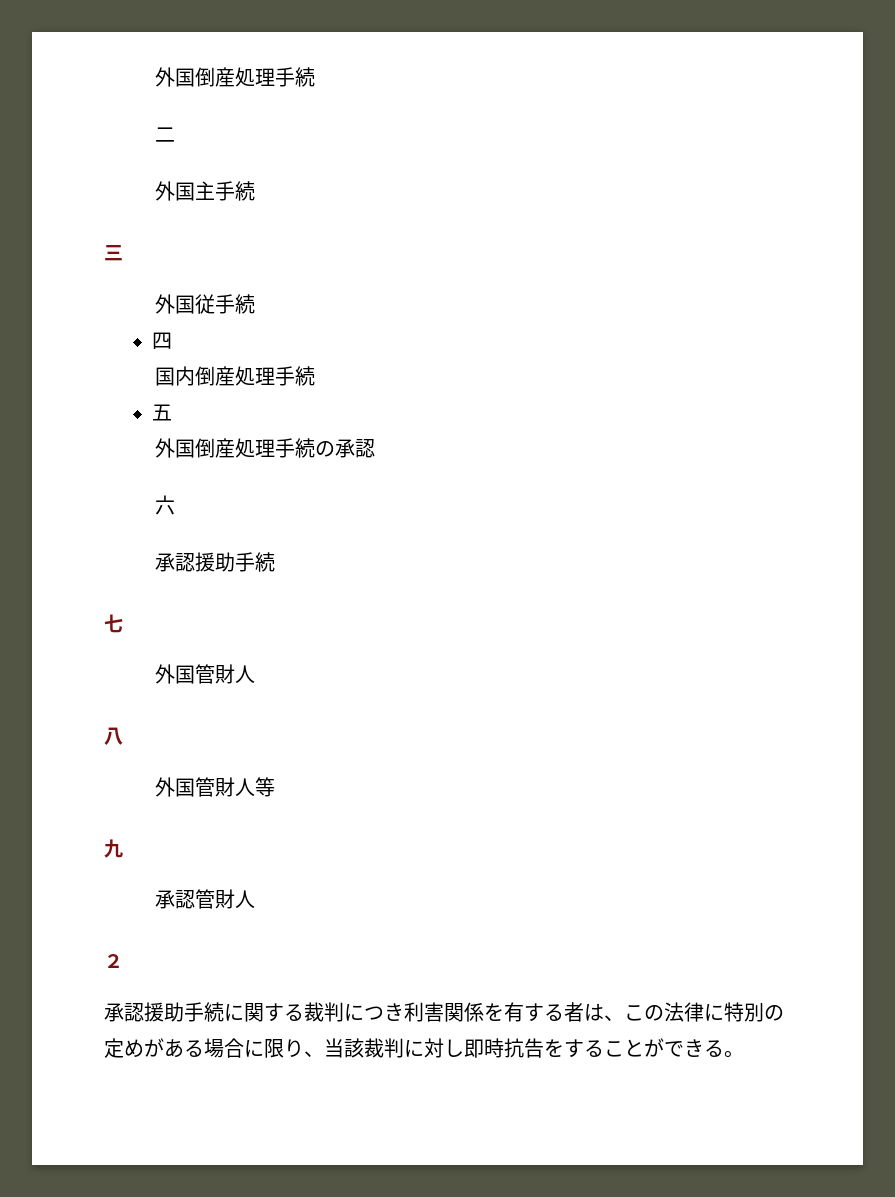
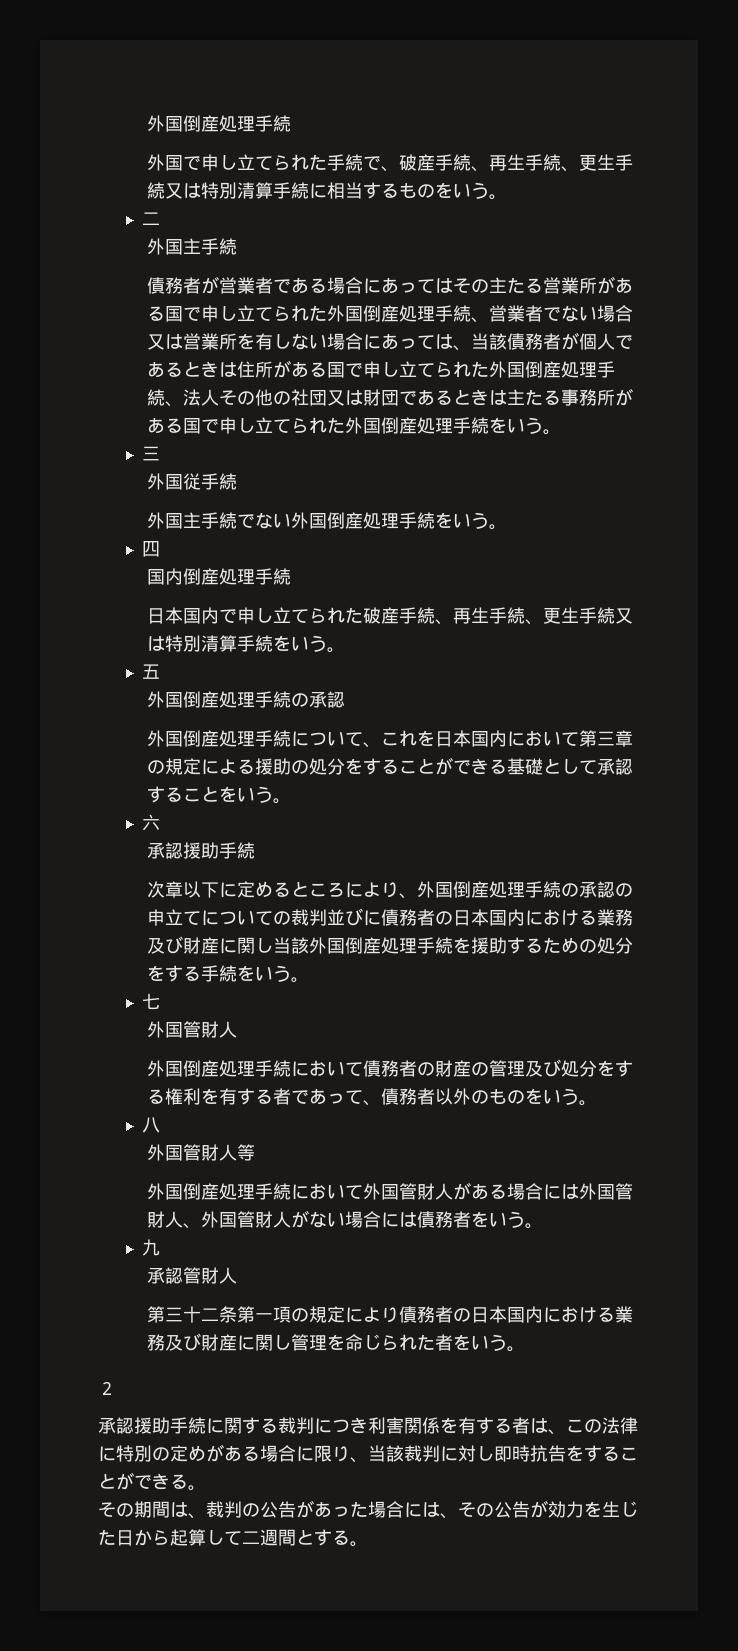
+ 外国で申し立てられた手続で、破産手続、再生手続、更生手続又は特別清算手続に相当するものをいう。
  二
  外国主手続
+ 債務者が営業者である場合にあってはその主たる営業所がある国で申し立てられた外国倒産処理手続、営業者でない場合又は営業所を有しない場合にあっては、当該債務者が個人であるときは住所がある国で申し立てられた外国倒産処理手続、法人その他の社団又は財団であるときは主たる事務所がある国で申し立てられた外国倒産処理手続をいう。
  三
  外国従手続
+ 外国主手続でない外国倒産処理手続をいう。
+ 日本国内で申し立てられた破産手続、再生手続、更生手続又は特別清算手続をいう。
+ 外国倒産処理手続について、これを日本国内において第三章の規定による援助の処分をすることができる基礎として承認することをいう。
  六
  承認援助手続
+ 次章以下に定めるところにより、外国倒産処理手続の承認の申立てについての裁判並びに債務者の日本国内における業務及び財産に関し当該外国倒産処理手続を援助するための処分をする手続をいう。
  七
  外国管財人
+ 外国倒産処理手続において債務者の財産の管理及び処分をする権利を有する者であって、債務者以外のものをいう。
  八
  外国管財人等
+ 外国倒産処理手続において外国管財人がある場合には外国管財人、外国管財人がない場合には債務者をいう。
  九
  承認管財人
+ 第三十二条第一項の規定により債務者の日本国内における業務及び財産に関し管理を命じられた者をいう。
+ その期間は、裁判の公告があった場合には、その公告が効力を生じた日から起算して二週間とする。

